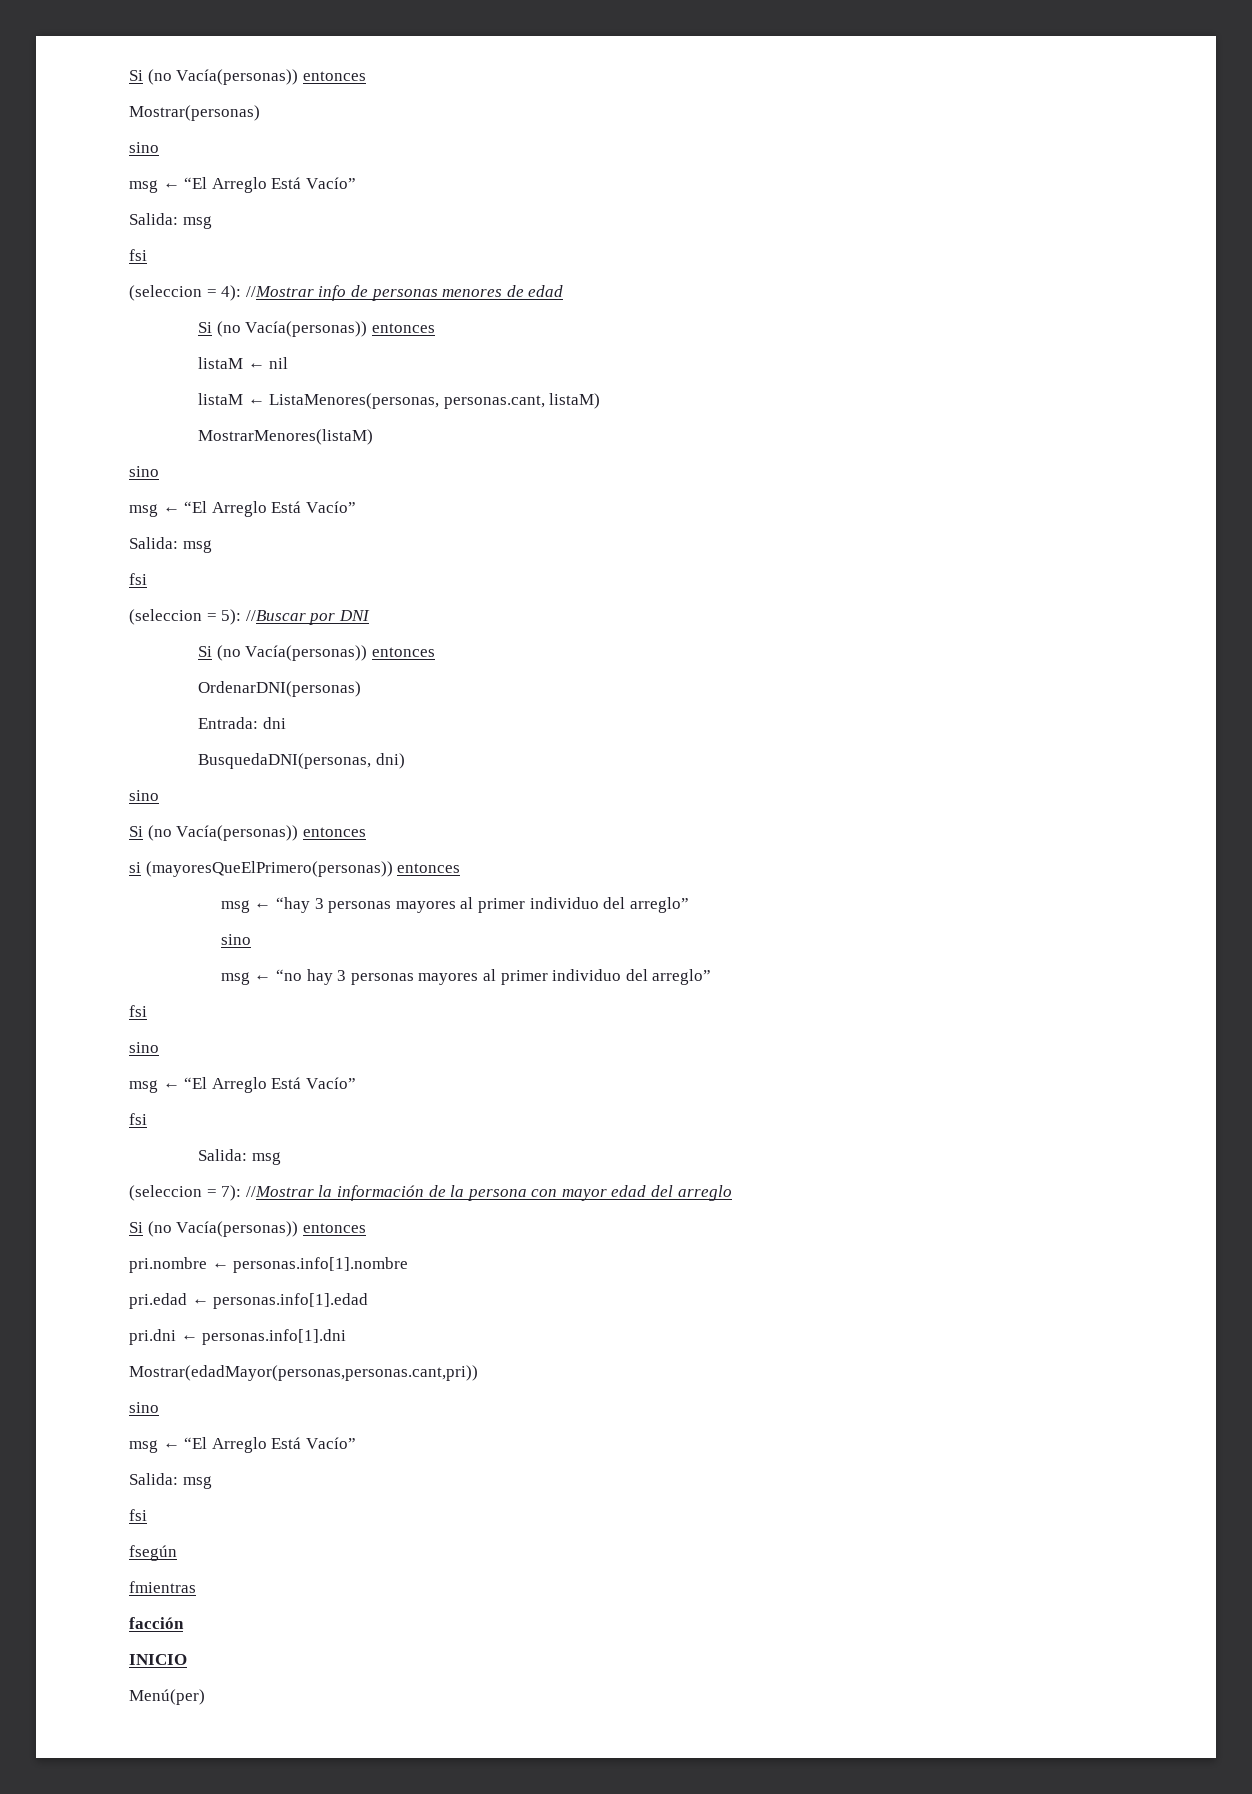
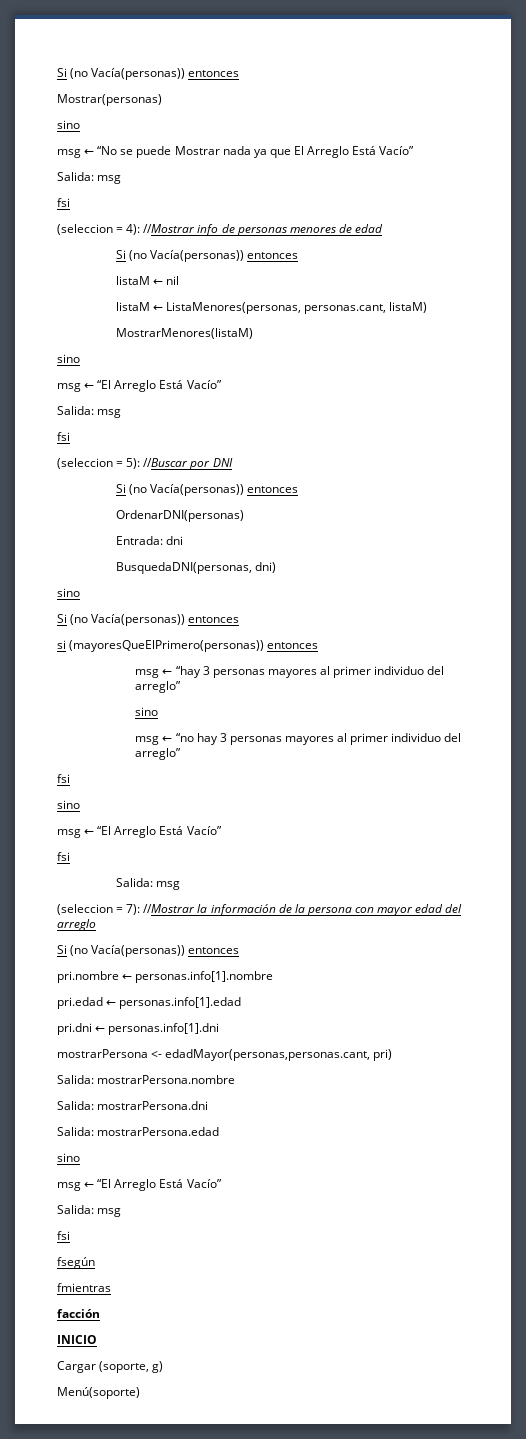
  Mostrar(personas)
  sino
- msg ← “El Arreglo Está Vacío”
+ msg ← “No se puede Mostrar nada ya que El Arreglo Está Vacío”
- Mostrar(edadMayor(personas,personas.cant,pri))
+ mostrarPersona <- edadMayor(personas,personas.cant, pri)
+ Salida: mostrarPersona.nombre
+ Salida: mostrarPersona.dni
+ Salida: mostrarPersona.edad
- Menú(per)
+ Cargar (soporte, g)
+ Menú(soporte)

